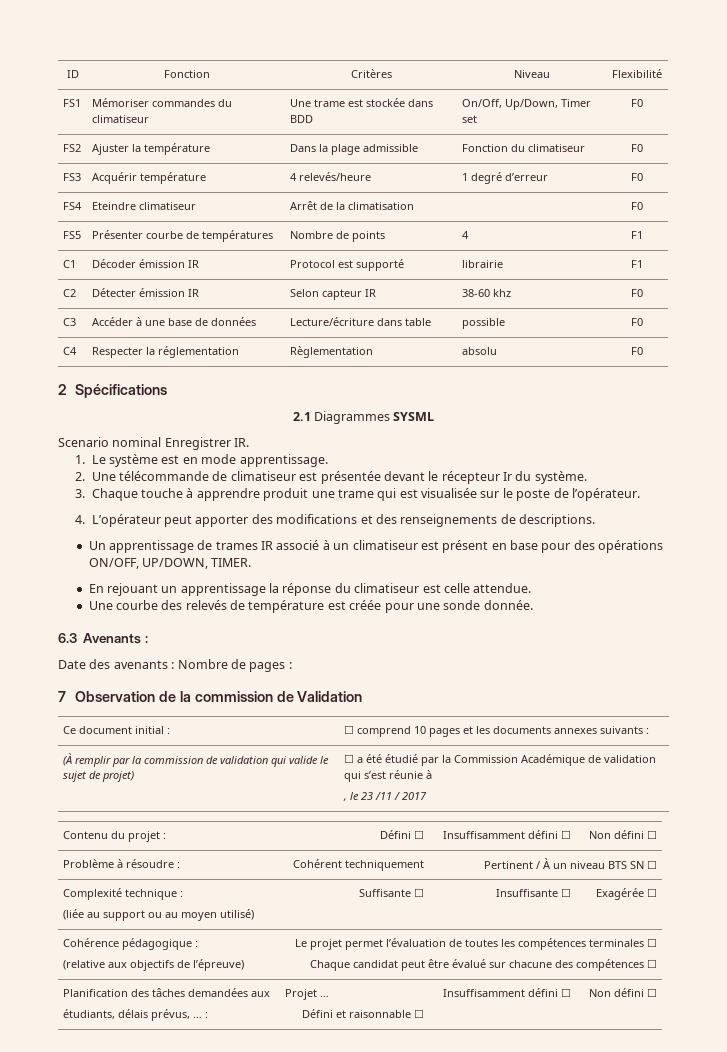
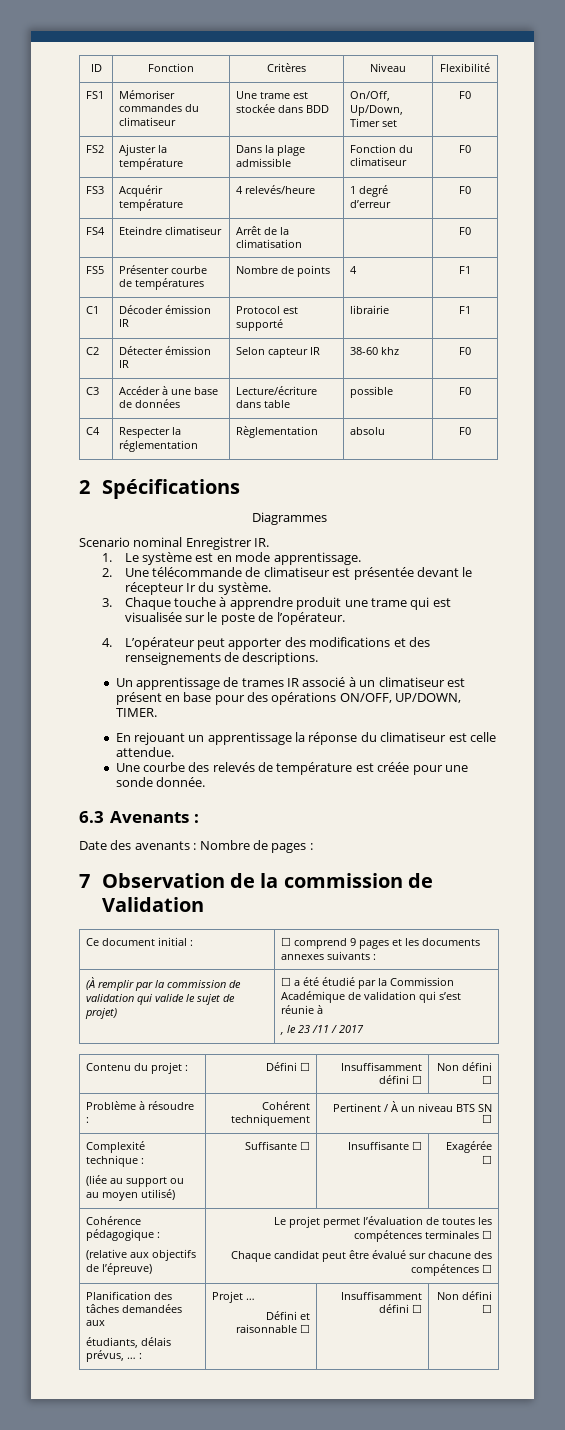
- 2.1 Diagrammes SYSML
+ Diagrammes
- Ce document initial : | ☐ comprend 10 pages et les documents annexes suivants :
+ Ce document initial : | ☐ comprend 9 pages et les documents annexes suivants :

